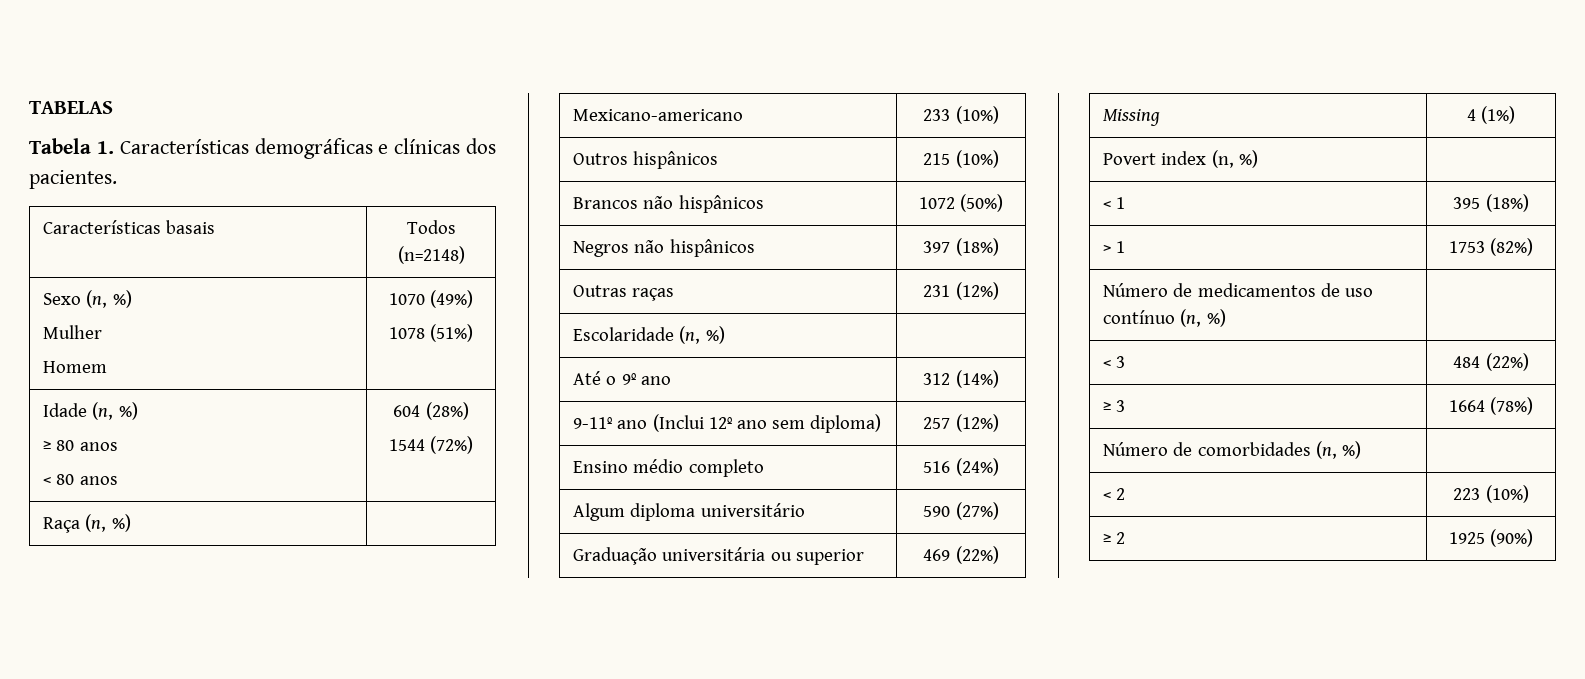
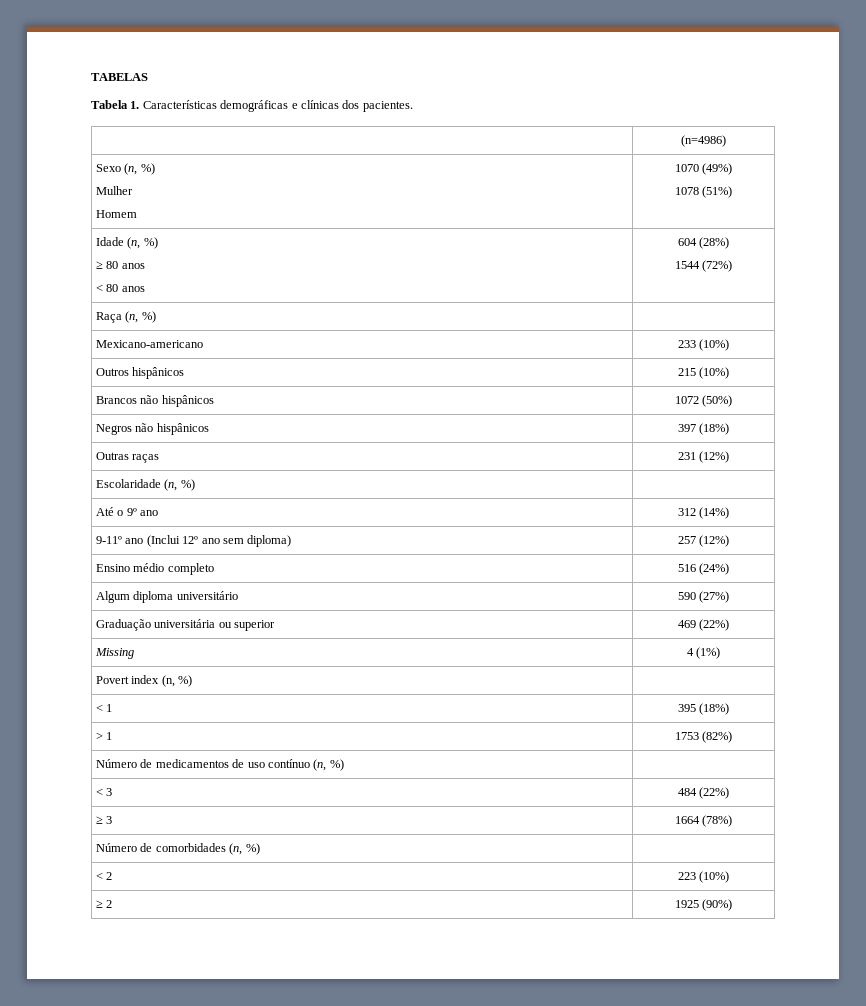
- Características basais | Todos (n=2148)
+ | (n=4986)

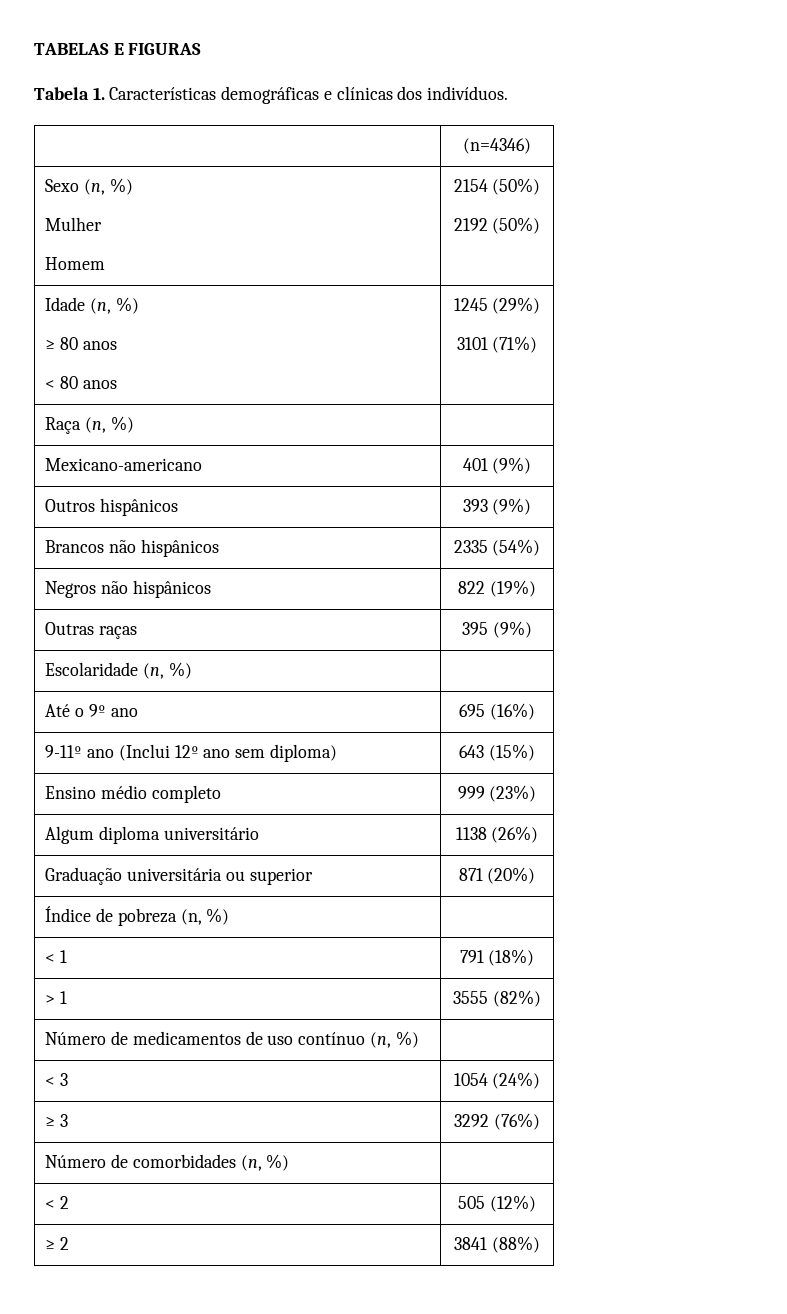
- TABELAS
+ TABELAS E FIGURAS
- Tabela 1. Características demográficas e clínicas dos pacientes.
- | (n=4986)
+ Tabela 1. Características demográficas e clínicas dos indivíduos.
+ | (n=4346)
  Sexo (n, %)
  Mulher
- Homem | 1070 (49%)
- 1078 (51%)
+ Homem | 2154 (50%)
+ 2192 (50%)
  Idade (n, %)
  ≥ 80 anos
- < 80 anos | 604 (28%)
- 1544 (72%)
+ < 80 anos | 1245 (29%)
+ 3101 (71%)
- Mexicano-americano | 233 (10%)
+ Mexicano-americano | 401 (9%)
- Outros hispânicos | 215 (10%)
+ Outros hispânicos | 393 (9%)
- Brancos não hispânicos | 1072 (50%)
+ Brancos não hispânicos | 2335 (54%)
- Negros não hispânicos | 397 (18%)
+ Negros não hispânicos | 822 (19%)
- Outras raças | 231 (12%)
+ Outras raças | 395 (9%)
- Até o 9º ano | 312 (14%)
+ Até o 9º ano | 695 (16%)
- 9-11º ano (Inclui 12º ano sem diploma) | 257 (12%)
+ 9-11º ano (Inclui 12º ano sem diploma) | 643 (15%)
- Ensino médio completo | 516 (24%)
+ Ensino médio completo | 999 (23%)
- Algum diploma universitário | 590 (27%)
+ Algum diploma universitário | 1138 (26%)
- Graduação universitária ou superior | 469 (22%)
- Missing | 4 (1%)
- Povert index (n, %) |
+ Graduação universitária ou superior | 871 (20%)
+ Índice de pobreza (n, %) |
- < 1 | 395 (18%)
+ < 1 | 791 (18%)
- > 1 | 1753 (82%)
+ > 1 | 3555 (82%)
- < 3 | 484 (22%)
+ < 3 | 1054 (24%)
- ≥ 3 | 1664 (78%)
+ ≥ 3 | 3292 (76%)
- < 2 | 223 (10%)
+ < 2 | 505 (12%)
- ≥ 2 | 1925 (90%)
+ ≥ 2 | 3841 (88%)

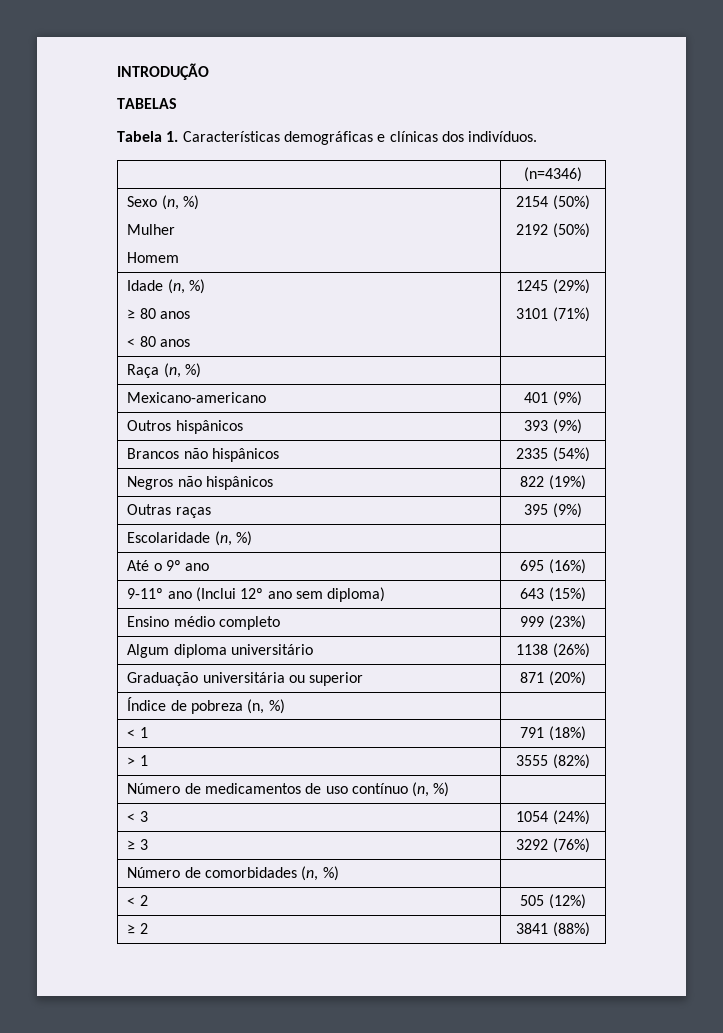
+ INTRODUÇÃO
- TABELAS E FIGURAS
+ TABELAS

